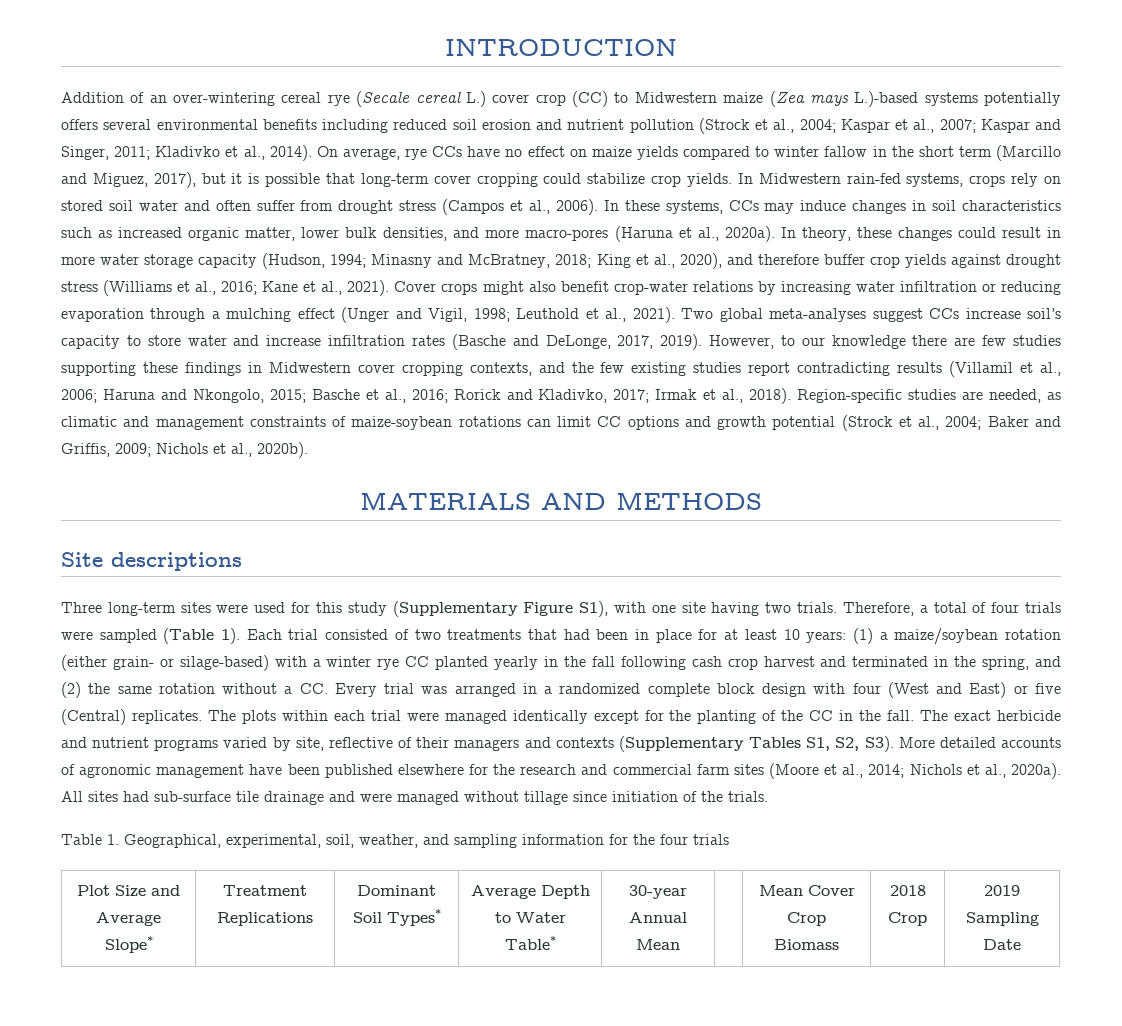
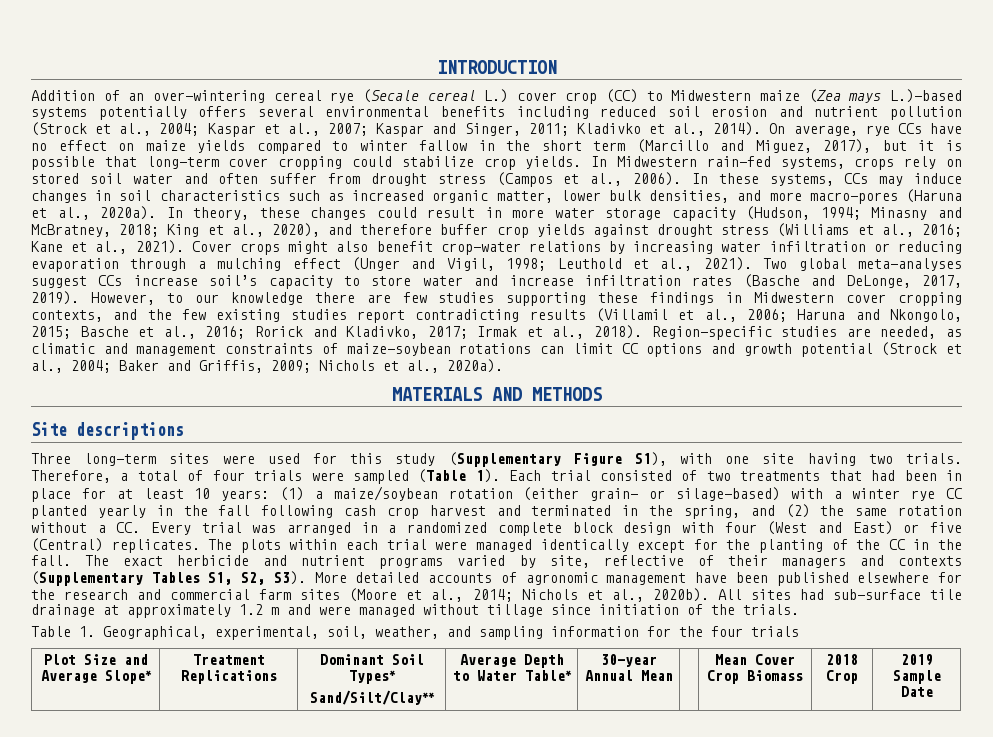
- Region-specific studies are needed, as climatic and management constraints of maize-soybean rotations can limit CC options and growth potential (Strock et al., 2004; Baker and Griffis, 2009; Nichols et al., 2020b).
+ Region-specific studies are needed, as climatic and management constraints of maize-soybean rotations can limit CC options and growth potential (Strock et al., 2004; Baker and Griffis, 2009; Nichols et al., 2020a).
- The exact herbicide and nutrient programs varied by site, reflective of their managers and contexts (Supplementary Tables S1, S2, S3). More detailed accounts of agronomic management have been published elsewhere for the research and commercial farm sites (Moore et al., 2014; Nichols et al., 2020a).
+ The exact herbicide and nutrient programs varied by site, reflective of their managers and contexts (Supplementary Tables S1, S2, S3). More detailed accounts of agronomic management have been published elsewhere for the research and commercial farm sites (Moore et al., 2014; Nichols et al., 2020b).
- All sites had sub-surface tile drainage and were managed without tillage since initiation of the trials.
+ All sites had sub-surface tile drainage at approximately 1.2 m and were managed without tillage since initiation of the trials.
- Plot Size and Average Slope* | Treatment Replications | Dominant Soil Types* | Average Depth to Water Table* | 30-year Annual Mean | | Mean Cover Crop Biomass | 2018 Crop | 2019 Sampling Date
+ Plot Size and Average Slope* | Treatment Replications | Dominant Soil Types*
+ Sand/Silt/Clay** | Average Depth to Water Table* | 30-year Annual Mean | | Mean Cover Crop Biomass | 2018 Crop | 2019 Sample Date

